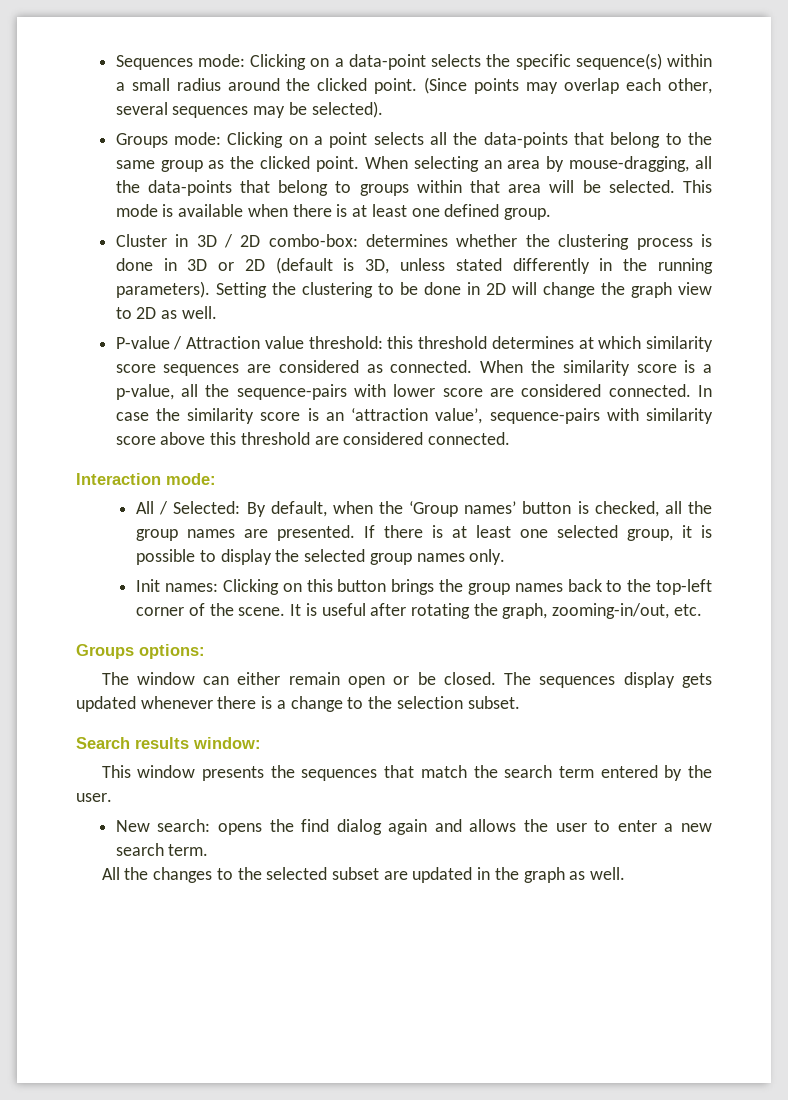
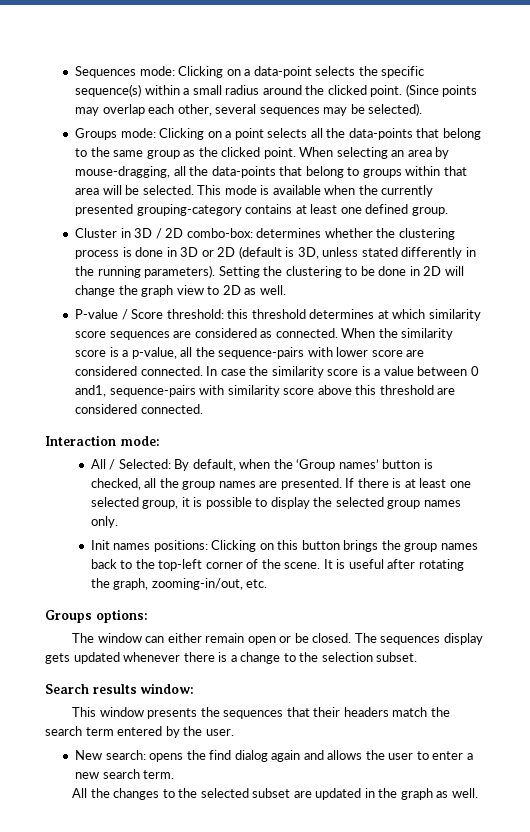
- This mode is available when there is at least one defined group.
+ This mode is available when the currently presented grouping-category contains at least one defined group.
- P-value / Attraction value threshold: this threshold determines at which similarity score sequences are considered as connected.
+ P-value / Score threshold: this threshold determines at which similarity score sequences are considered as connected.
- In case the similarity score is an ‘attraction value’, sequence-pairs with similarity score above this threshold are considered connected.
+ In case the similarity score is a value between 0 and1, sequence-pairs with similarity score above this threshold are considered connected.
- Init names: Clicking on this button brings the group names back to the top-left corner of the scene.
+ Init names positions: Clicking on this button brings the group names back to the top-left corner of the scene.
- This window presents the sequences that match the search term entered by the user.
+ This window presents the sequences that their headers match the search term entered by the user.

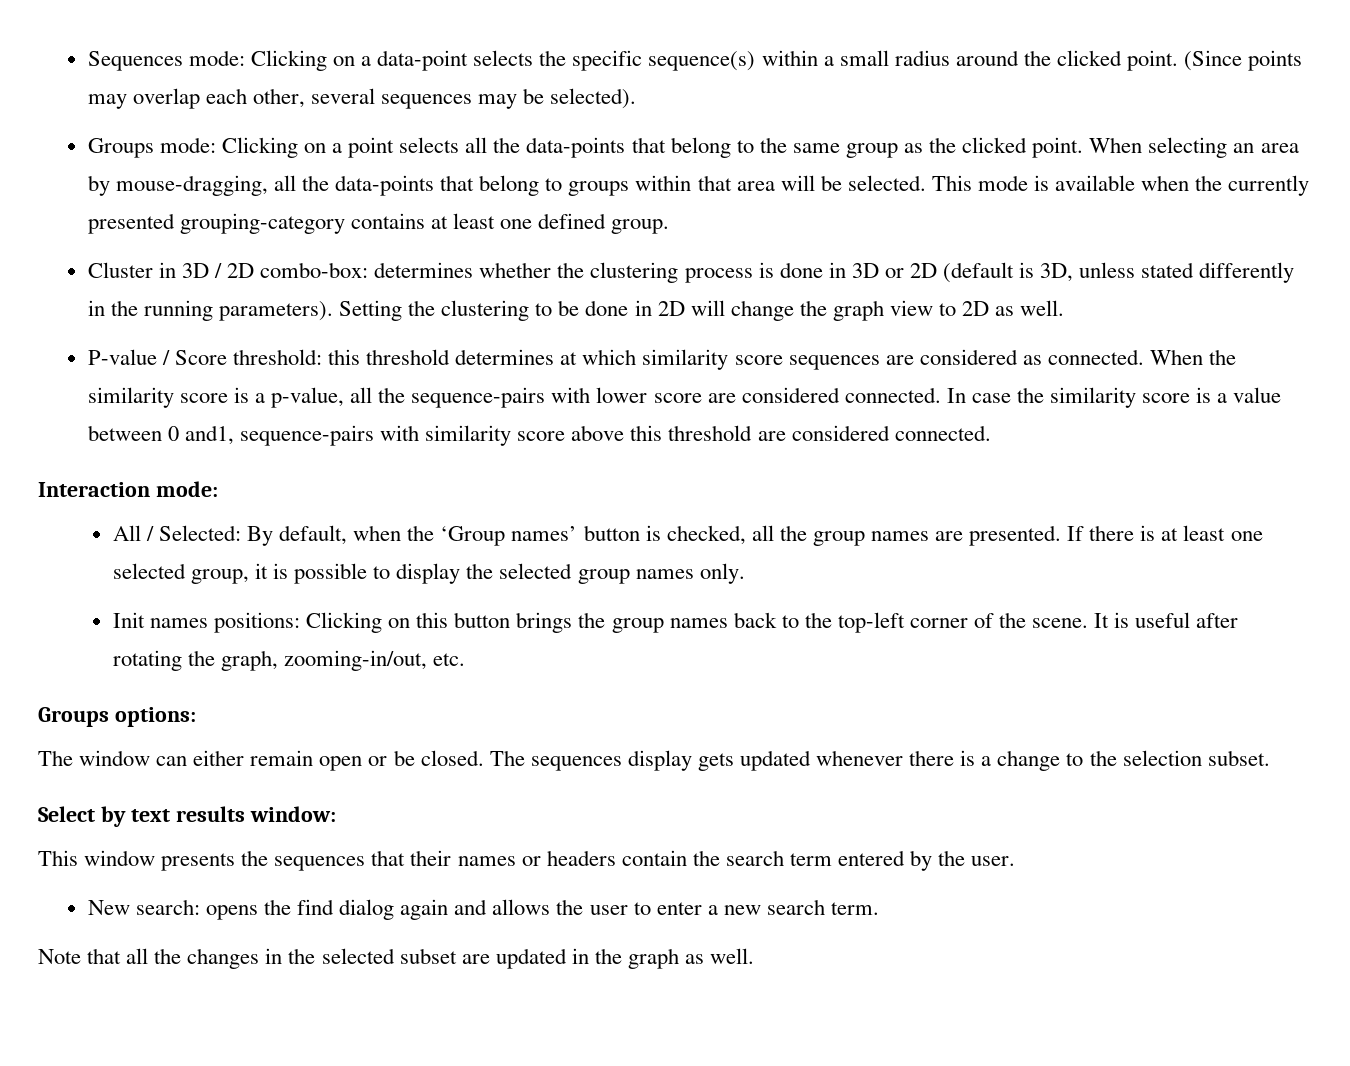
- Search results window:
+ Select by text results window:
- This window presents the sequences that their headers match the search term entered by the user.
+ This window presents the sequences that their names or headers contain the search term entered by the user.
- All the changes to the selected subset are updated in the graph as well.
+ Note that all the changes in the selected subset are updated in the graph as well.

